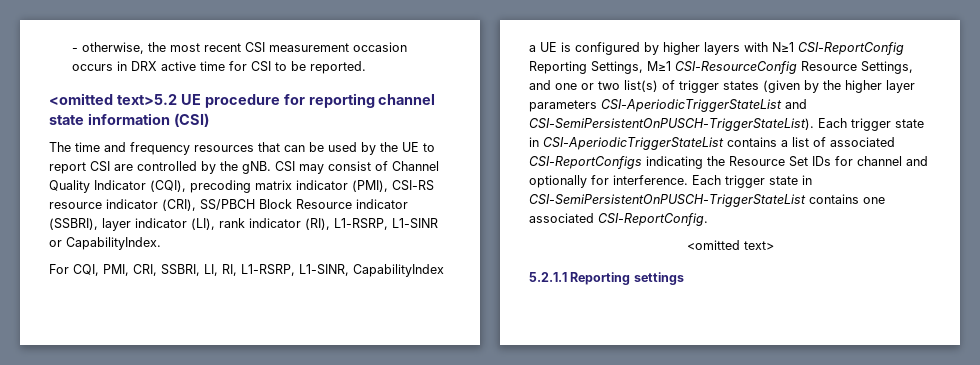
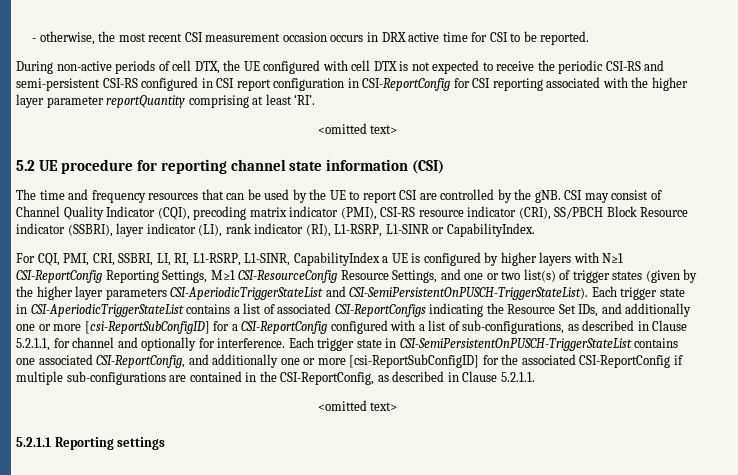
- <omitted text>5.2 UE procedure for reporting channel state information (CSI)
+ During non-active periods of cell DTX, the UE configured with cell DTX is not expected to receive the periodic CSI-RS and semi-persistent CSI-RS configured in CSI report configuration in CSI-ReportConfig for CSI reporting associated with the higher layer parameter reportQuantity comprising at least ‘RI’.
+ <omitted text>
+ 5.2 UE procedure for reporting channel state information (CSI)
- Each trigger state in CSI-AperiodicTriggerStateList contains a list of associated CSI-ReportConfigs indicating the Resource Set IDs for channel and optionally for interference.
+ Each trigger state in CSI-AperiodicTriggerStateList contains a list of associated CSI-ReportConfigs indicating the Resource Set IDs, and additionally one or more [csi-ReportSubConfigID] for a CSI-ReportConfig configured with a list of sub-configurations, as described in Clause 5.2.1.1, for channel and optionally for interference.
- Each trigger state in CSI-SemiPersistentOnPUSCH-TriggerStateList contains one associated CSI-ReportConfig.
+ Each trigger state in CSI-SemiPersistentOnPUSCH-TriggerStateList contains one associated CSI-ReportConfig, and additionally one or more [csi-ReportSubConfigID] for the associated CSI-ReportConfig if multiple sub-configurations are contained in the CSI-ReportConfig, as described in Clause 5.2.1.1.

